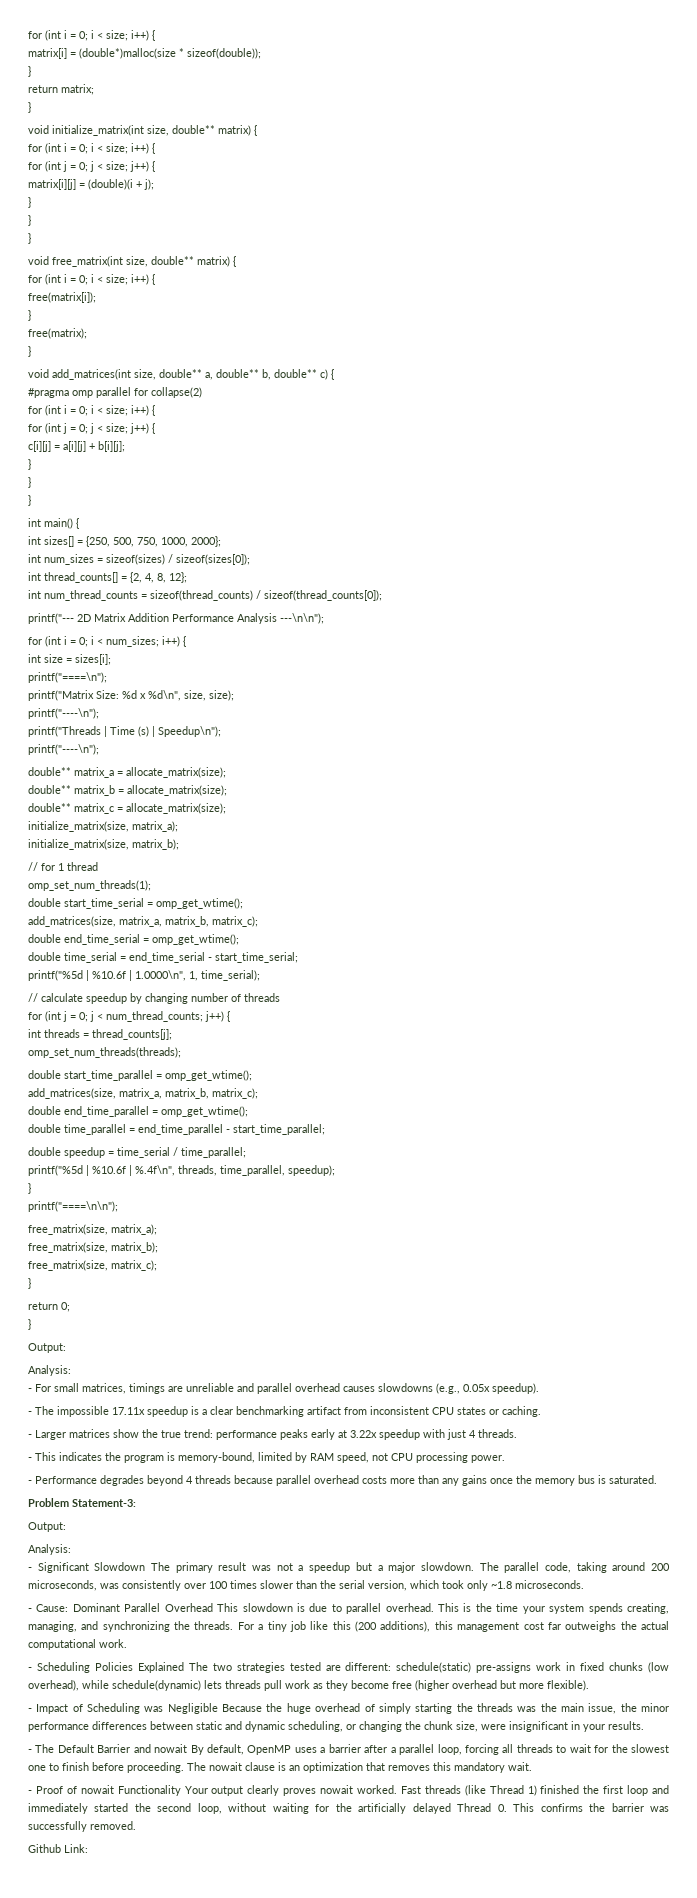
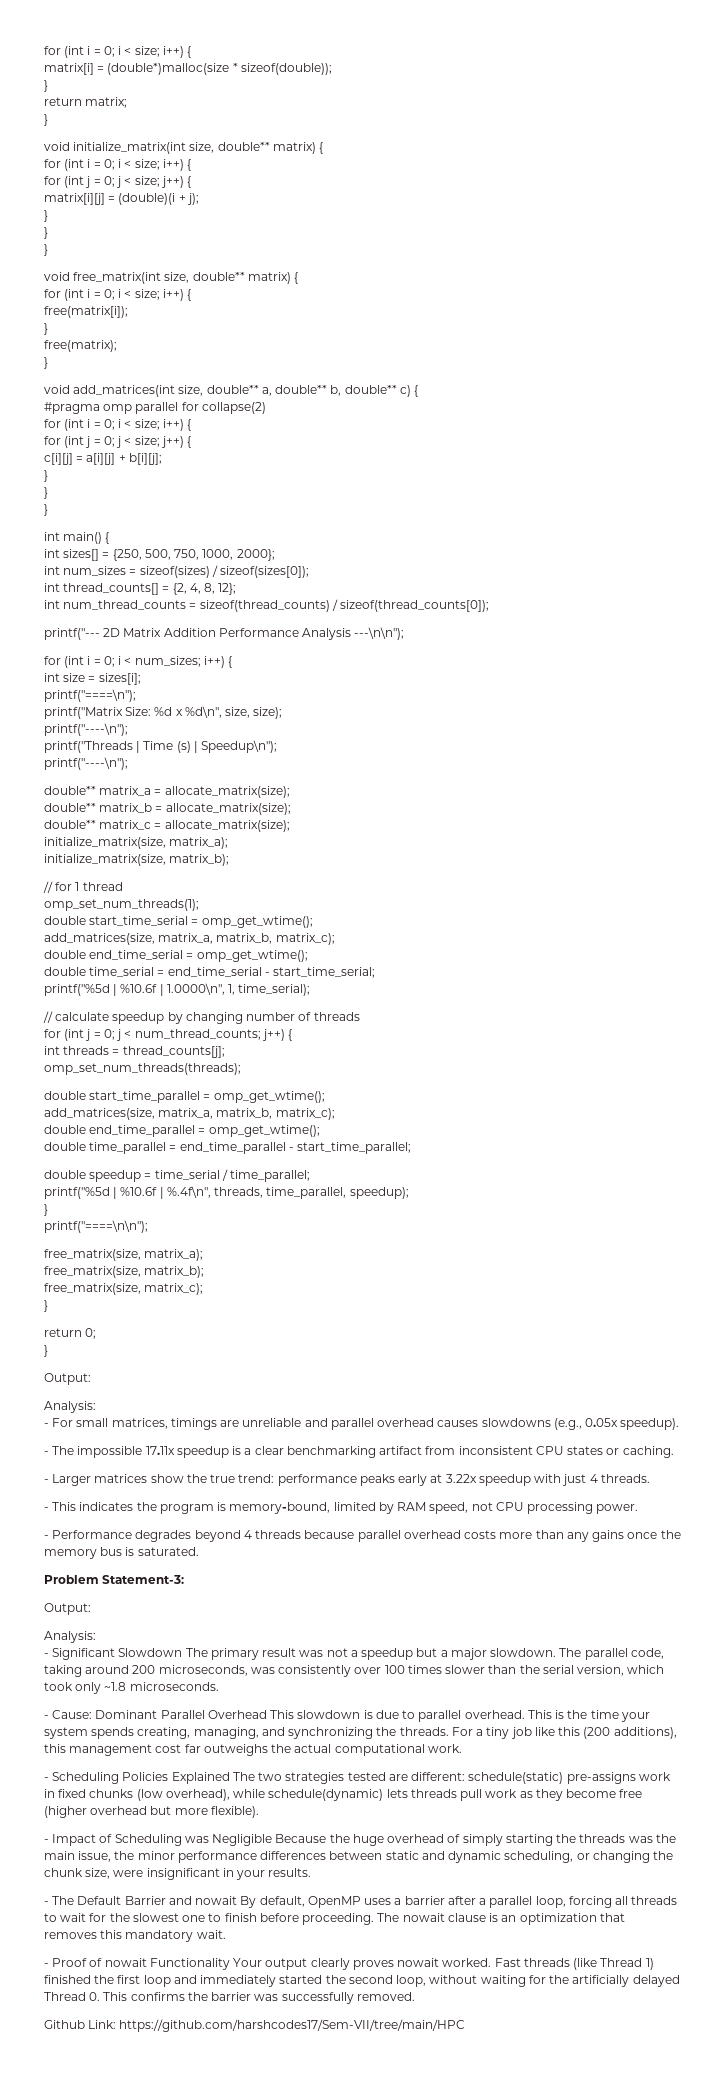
- Github Link:
+ Github Link: https://github.com/harshcodes17/Sem-VII/tree/main/HPC

